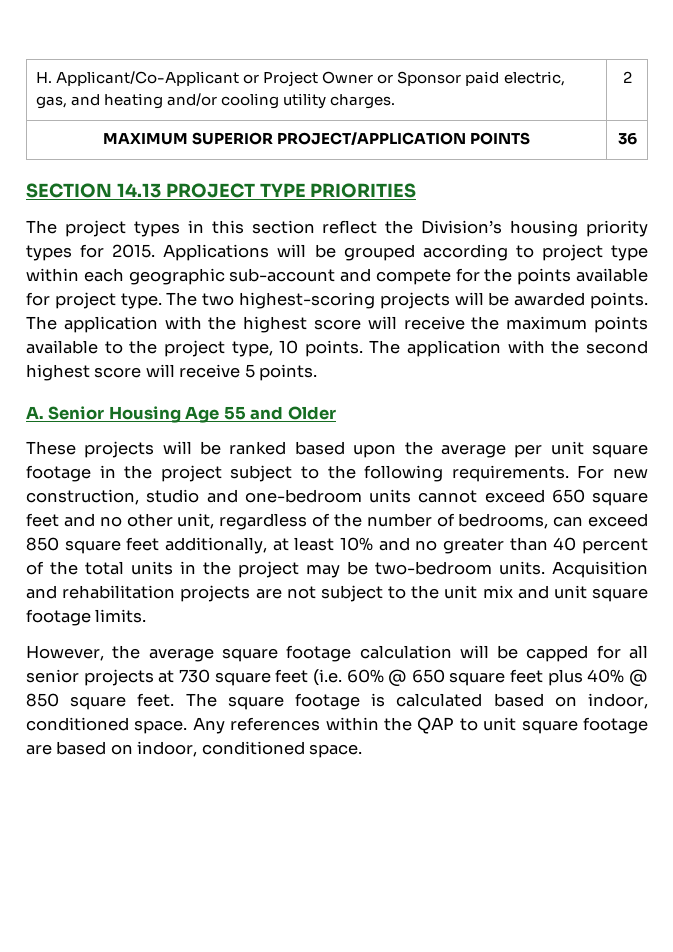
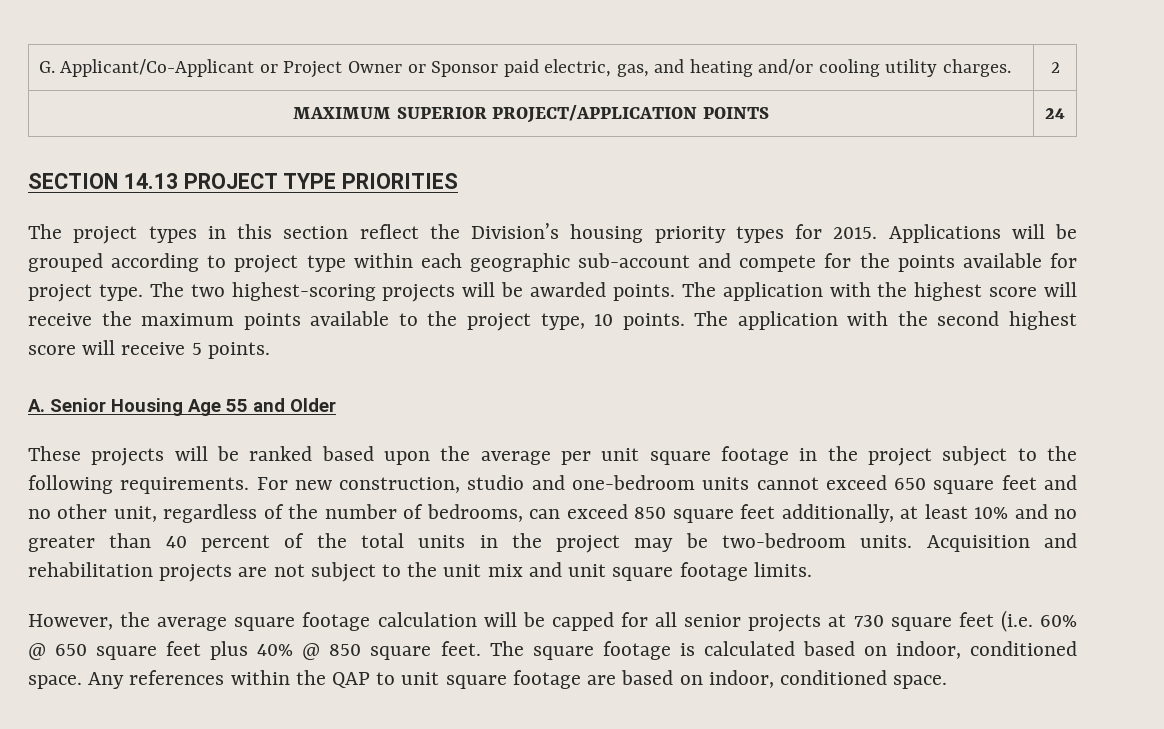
- H. Applicant/Co-Applicant or Project Owner or Sponsor paid electric, gas, and heating and/or cooling utility charges. | 2
+ G. Applicant/Co-Applicant or Project Owner or Sponsor paid electric, gas, and heating and/or cooling utility charges. | 2
- MAXIMUM SUPERIOR PROJECT/APPLICATION POINTS | 36
+ MAXIMUM SUPERIOR PROJECT/APPLICATION POINTS | 24

